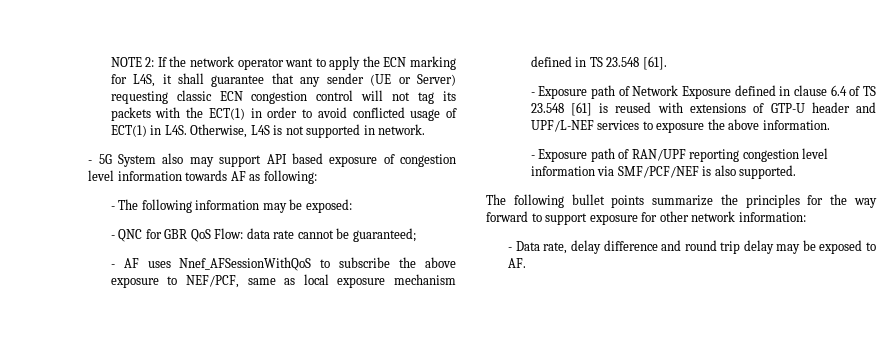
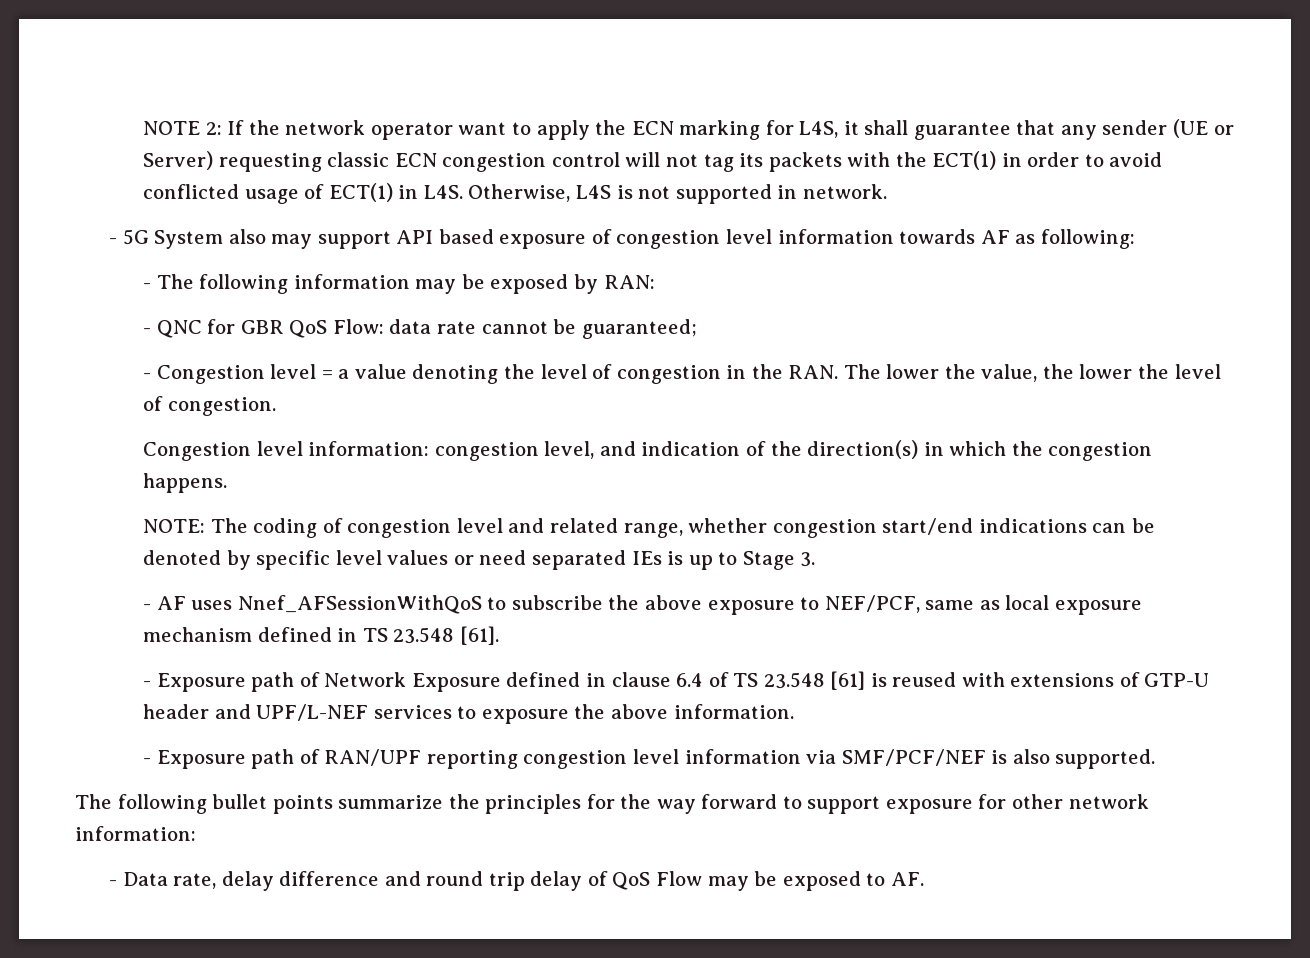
- - The following information may be exposed:
+ - The following information may be exposed by RAN:
+ - Congestion level = a value denoting the level of congestion in the RAN. The lower the value, the lower the level of congestion.
+ Congestion level information: congestion level, and indication of the direction(s) in which the congestion happens.
+ NOTE: The coding of congestion level and related range, whether congestion start/end indications can be denoted by specific level values or need separated IEs is up to Stage 3.
- - Data rate, delay difference and round trip delay may be exposed to AF.
+ - Data rate, delay difference and round trip delay of QoS Flow may be exposed to AF.

